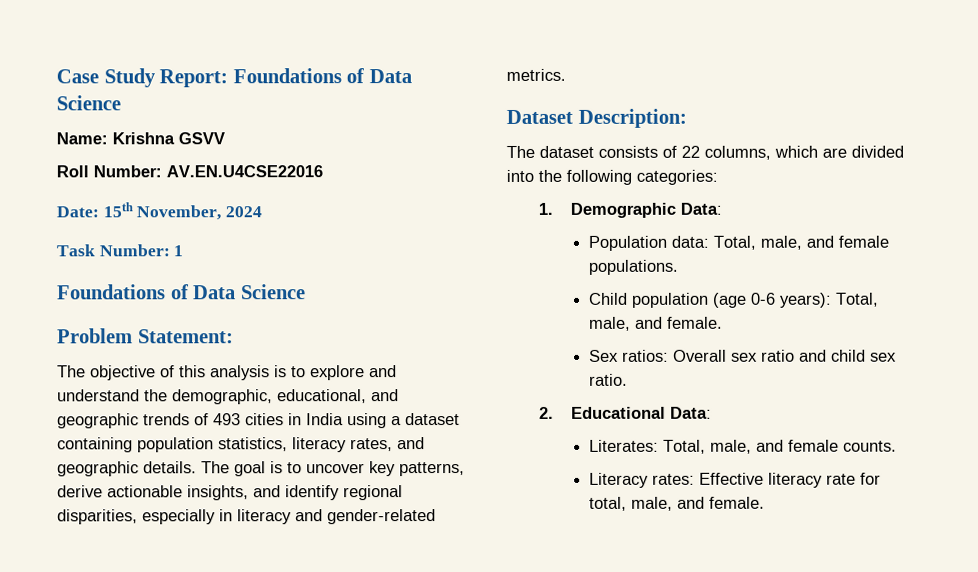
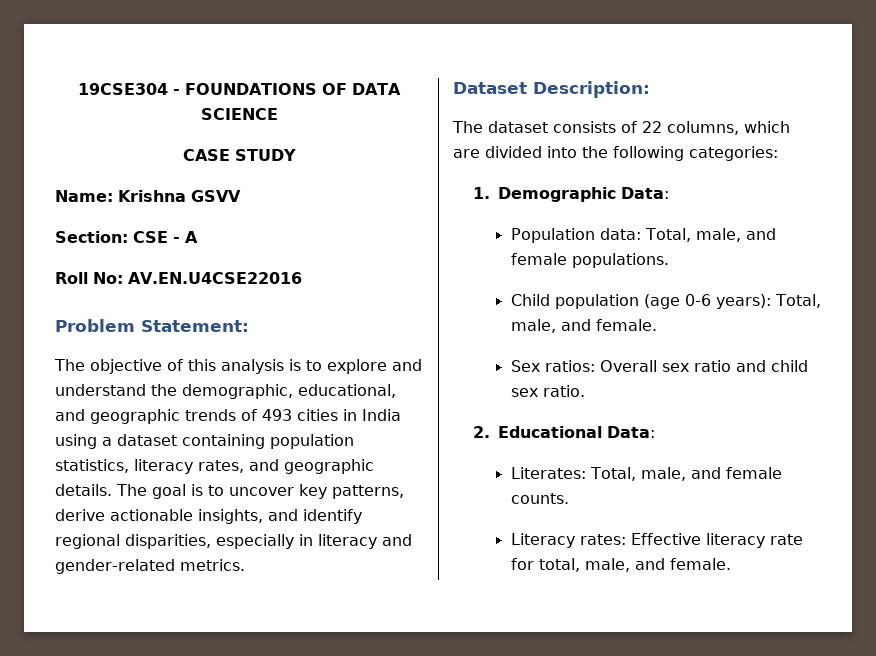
- Case Study Report: Foundations of Data Science
+ 19CSE304 - FOUNDATIONS OF DATA SCIENCE
+ CASE STUDY
+ Section: CSE - A
- Roll Number: AV.EN.U4CSE22016
+ Roll No: AV.EN.U4CSE22016
- Date: 15th November, 2024
- Task Number: 1
- Foundations of Data Science

